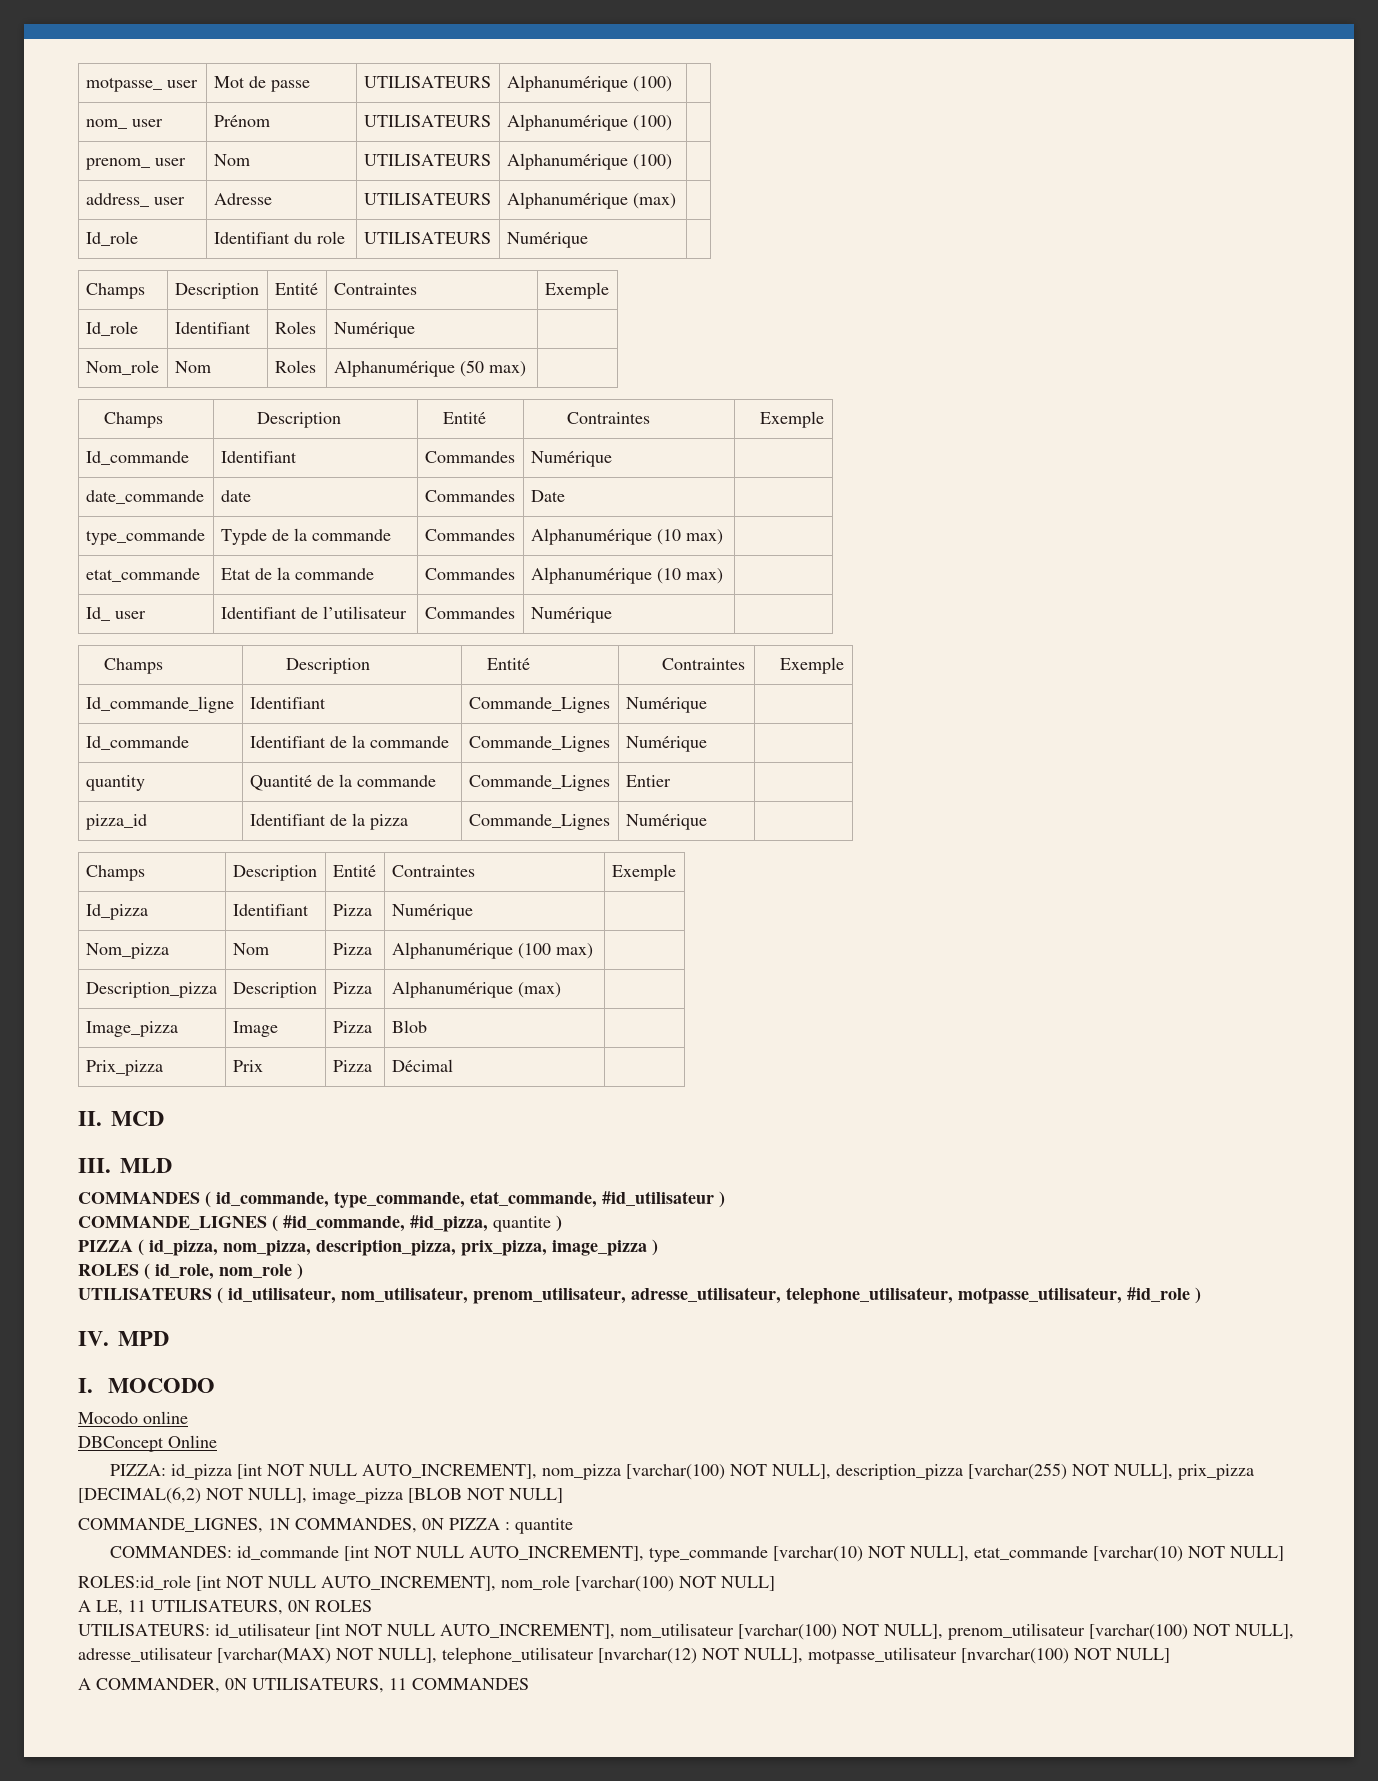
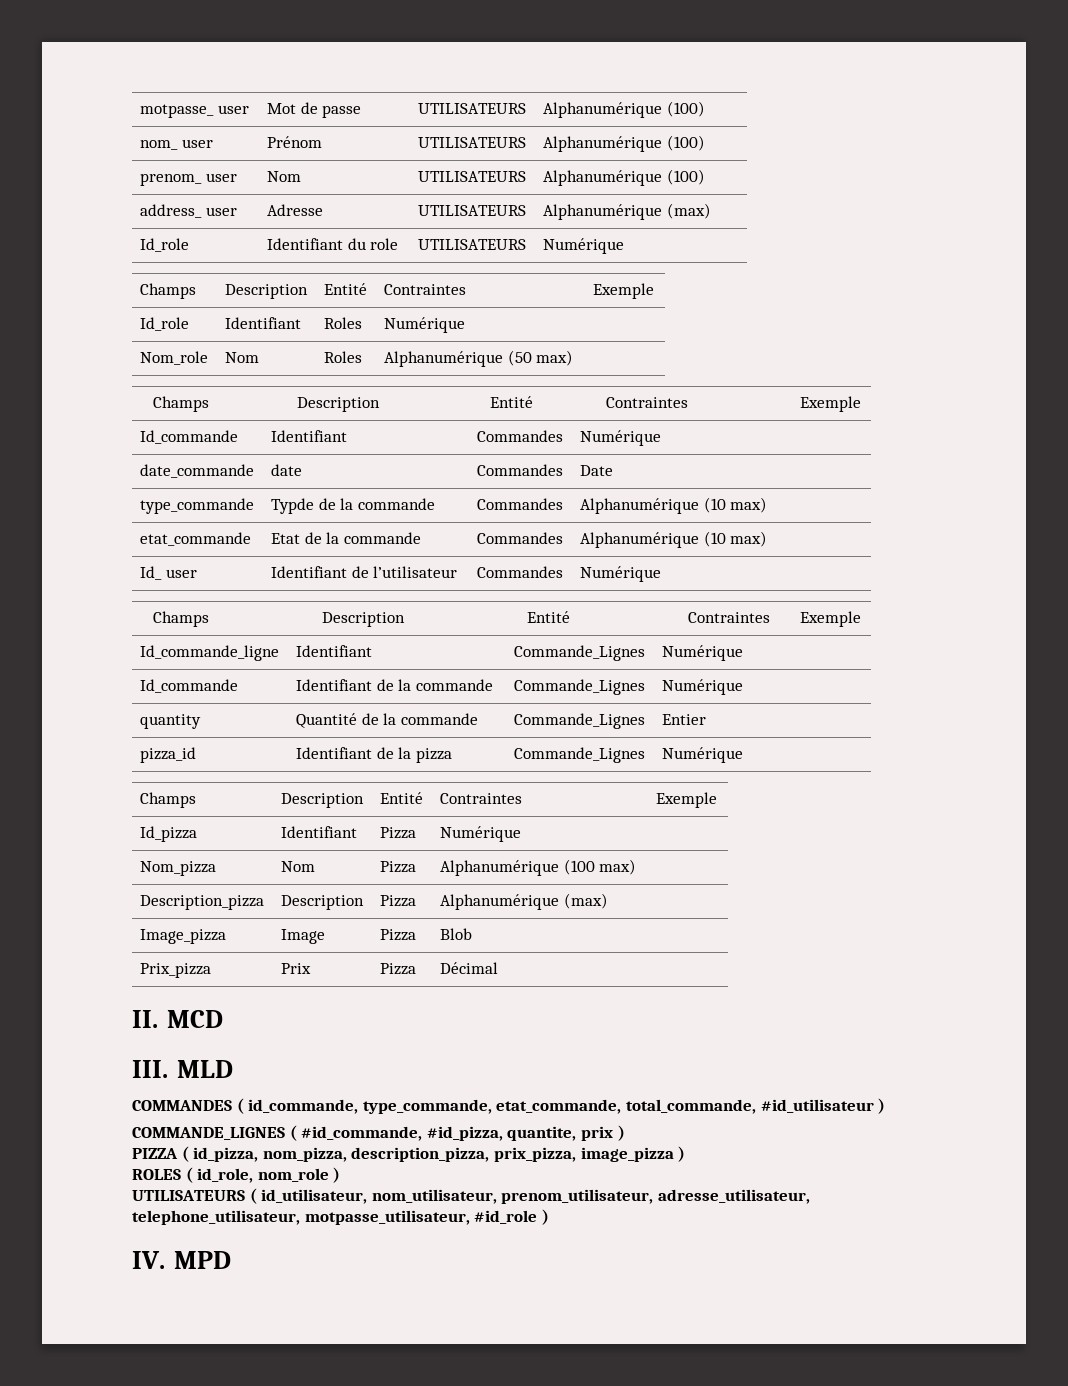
- COMMANDES ( id_commande, type_commande, etat_commande, #id_utilisateur )
+ COMMANDES ( id_commande, type_commande, etat_commande, total_commande, #id_utilisateur )
- COMMANDE_LIGNES ( #id_commande, #id_pizza, quantite )
+ COMMANDE_LIGNES ( #id_commande, #id_pizza, quantite, prix )
- I. MOCODO
- Mocodo online
- DBConcept Online
- PIZZA: id_pizza [int NOT NULL AUTO_INCREMENT], nom_pizza [varchar(100) NOT NULL], description_pizza [varchar(255) NOT NULL], prix_pizza [DECIMAL(6,2) NOT NULL], image_pizza [BLOB NOT NULL]
- COMMANDE_LIGNES, 1N COMMANDES, 0N PIZZA : quantite
- COMMANDES: id_commande [int NOT NULL AUTO_INCREMENT], type_commande [varchar(10) NOT NULL], etat_commande [varchar(10) NOT NULL]
- ROLES:id_role [int NOT NULL AUTO_INCREMENT], nom_role [varchar(100) NOT NULL]
- A LE, 11 UTILISATEURS, 0N ROLES
- UTILISATEURS: id_utilisateur [int NOT NULL AUTO_INCREMENT], nom_utilisateur [varchar(100) NOT NULL], prenom_utilisateur [varchar(100) NOT NULL], adresse_utilisateur [varchar(MAX) NOT NULL], telephone_utilisateur [nvarchar(12) NOT NULL], motpasse_utilisateur [nvarchar(100) NOT NULL]
- A COMMANDER, 0N UTILISATEURS, 11 COMMANDES

